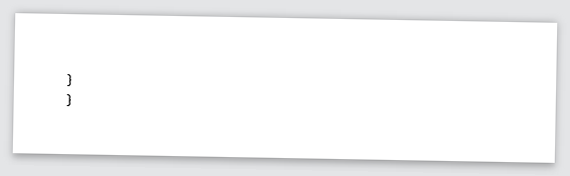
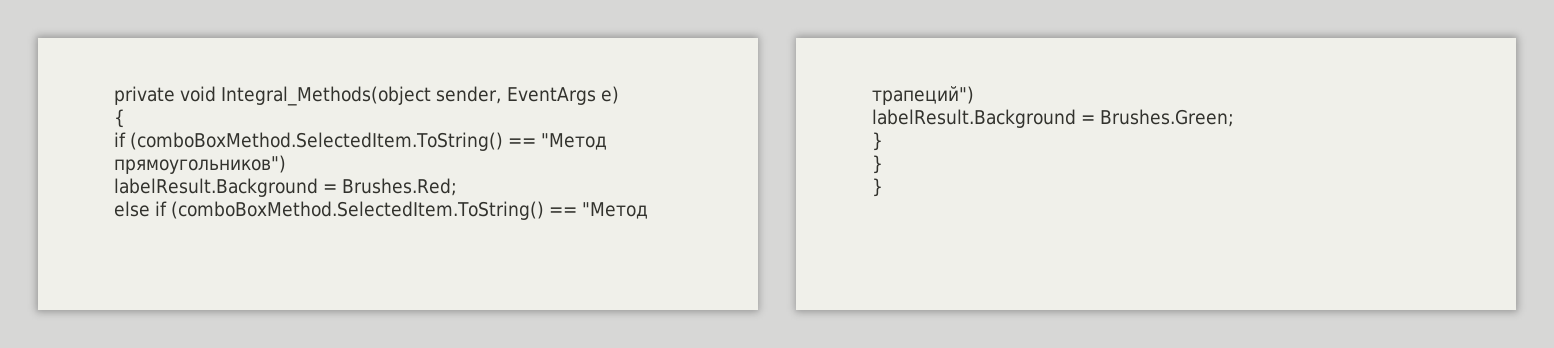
+ private void Integral_Methods(object sender, EventArgs e)
+ {
+ if (comboBoxMethod.SelectedItem.ToString() == "Метод прямоугольников")
+ labelResult.Background = Brushes.Red;
+ else if (comboBoxMethod.SelectedItem.ToString() == "Метод трапеций")
+ labelResult.Background = Brushes.Green;
+ }

